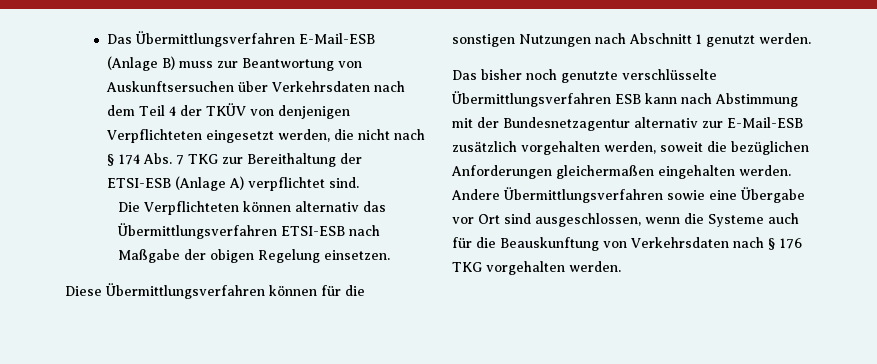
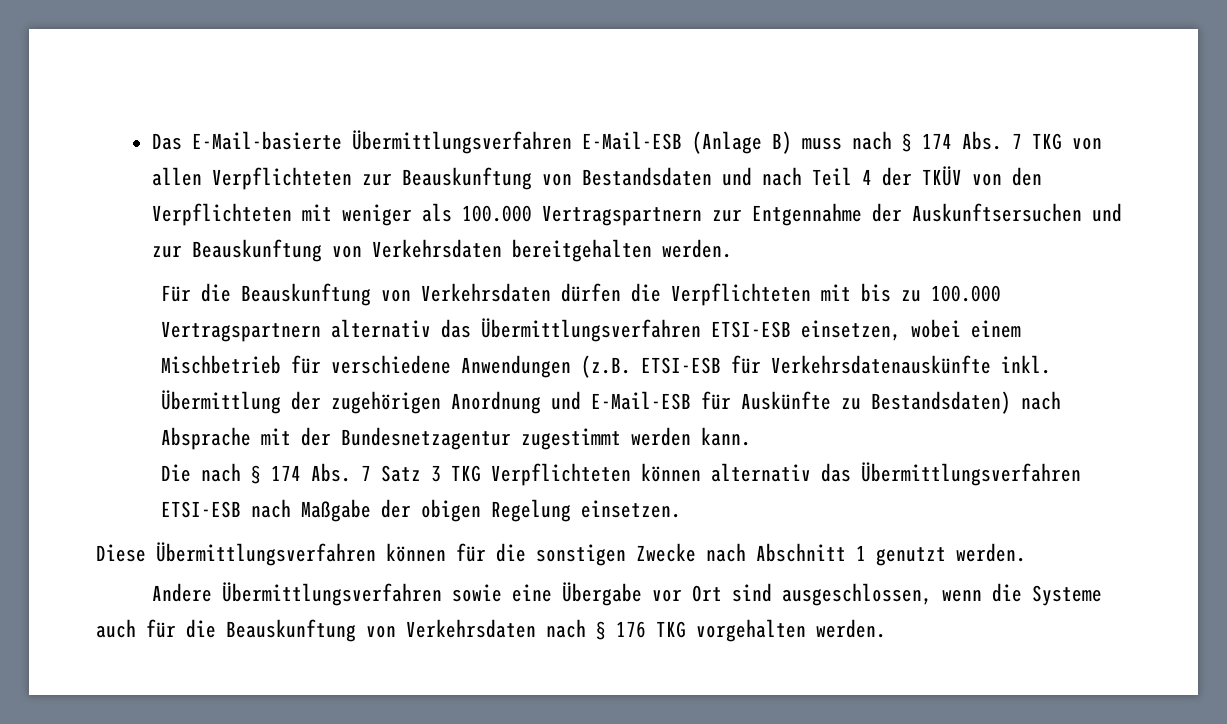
- Das Übermittlungsverfahren E-Mail-ESB (Anlage B) muss zur Beantwortung von Auskunftsersuchen über Verkehrsdaten nach dem Teil 4 der TKÜV von denjenigen Verpflichteten eingesetzt werden, die nicht nach § 174 Abs. 7 TKG zur Bereithaltung der ETSI-ESB (Anlage A) verpflichtet sind.
- Die Verpflichteten können alternativ das Übermittlungsverfahren ETSI-ESB nach Maßgabe der obigen Regelung einsetzen.
+ Das E-Mail-basierte Übermittlungsverfahren E-Mail-ESB (Anlage B) muss nach § 174 Abs. 7 TKG von allen Verpflichteten zur Beauskunftung von Bestandsdaten und nach Teil 4 der TKÜV von den Verpflichteten mit weniger als 100.000 Vertragspartnern zur Entgennahme der Auskunftsersuchen und zur Beauskunftung von Verkehrsdaten bereitgehalten werden.
+ Für die Beauskunftung von Verkehrsdaten dürfen die Verpflichteten mit bis zu 100.000 Vertragspartnern alternativ das Übermittlungsverfahren ETSI-ESB einsetzen, wobei einem Mischbetrieb für verschiedene Anwendungen (z.B. ETSI-ESB für Verkehrsdatenauskünfte inkl. Übermittlung der zugehörigen Anordnung und E-Mail-ESB für Auskünfte zu Bestandsdaten) nach Absprache mit der Bundesnetzagentur zugestimmt werden kann.
+ Die nach § 174 Abs. 7 Satz 3 TKG Verpflichteten können alternativ das Übermittlungsverfahren ETSI-ESB nach Maßgabe der obigen Regelung einsetzen.
- Diese Übermittlungsverfahren können für die sonstigen Nutzungen nach Abschnitt 1 genutzt werden.
+ Diese Übermittlungsverfahren können für die sonstigen Zwecke nach Abschnitt 1 genutzt werden.
- Das bisher noch genutzte verschlüsselte Übermittlungsverfahren ESB kann nach Abstimmung mit der Bundesnetzagentur alternativ zur E-Mail-ESB zusätzlich vorgehalten werden, soweit die bezüglichen Anforderungen gleichermaßen eingehalten werden.

